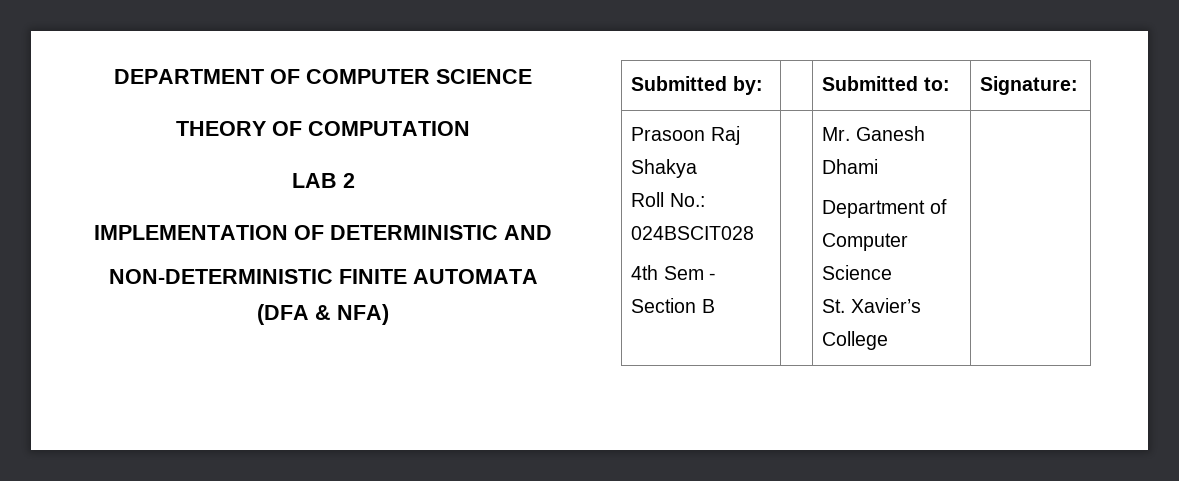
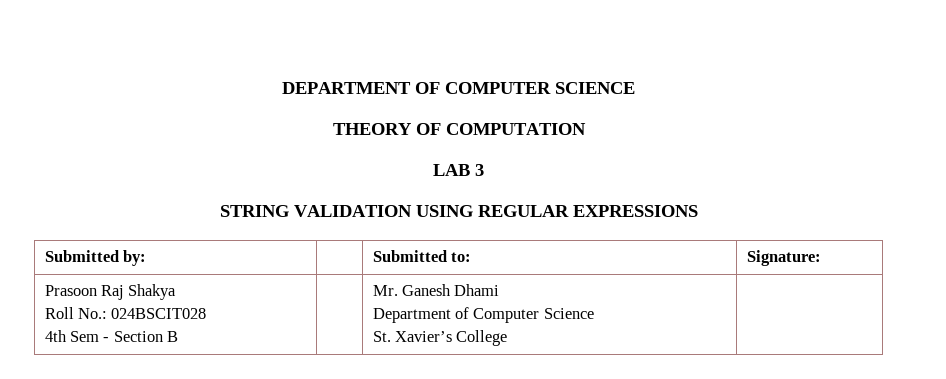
- LAB 2
- IMPLEMENTATION OF DETERMINISTIC AND
- NON-DETERMINISTIC FINITE AUTOMATA (DFA & NFA)
+ LAB 3
+ STRING VALIDATION USING REGULAR EXPRESSIONS

